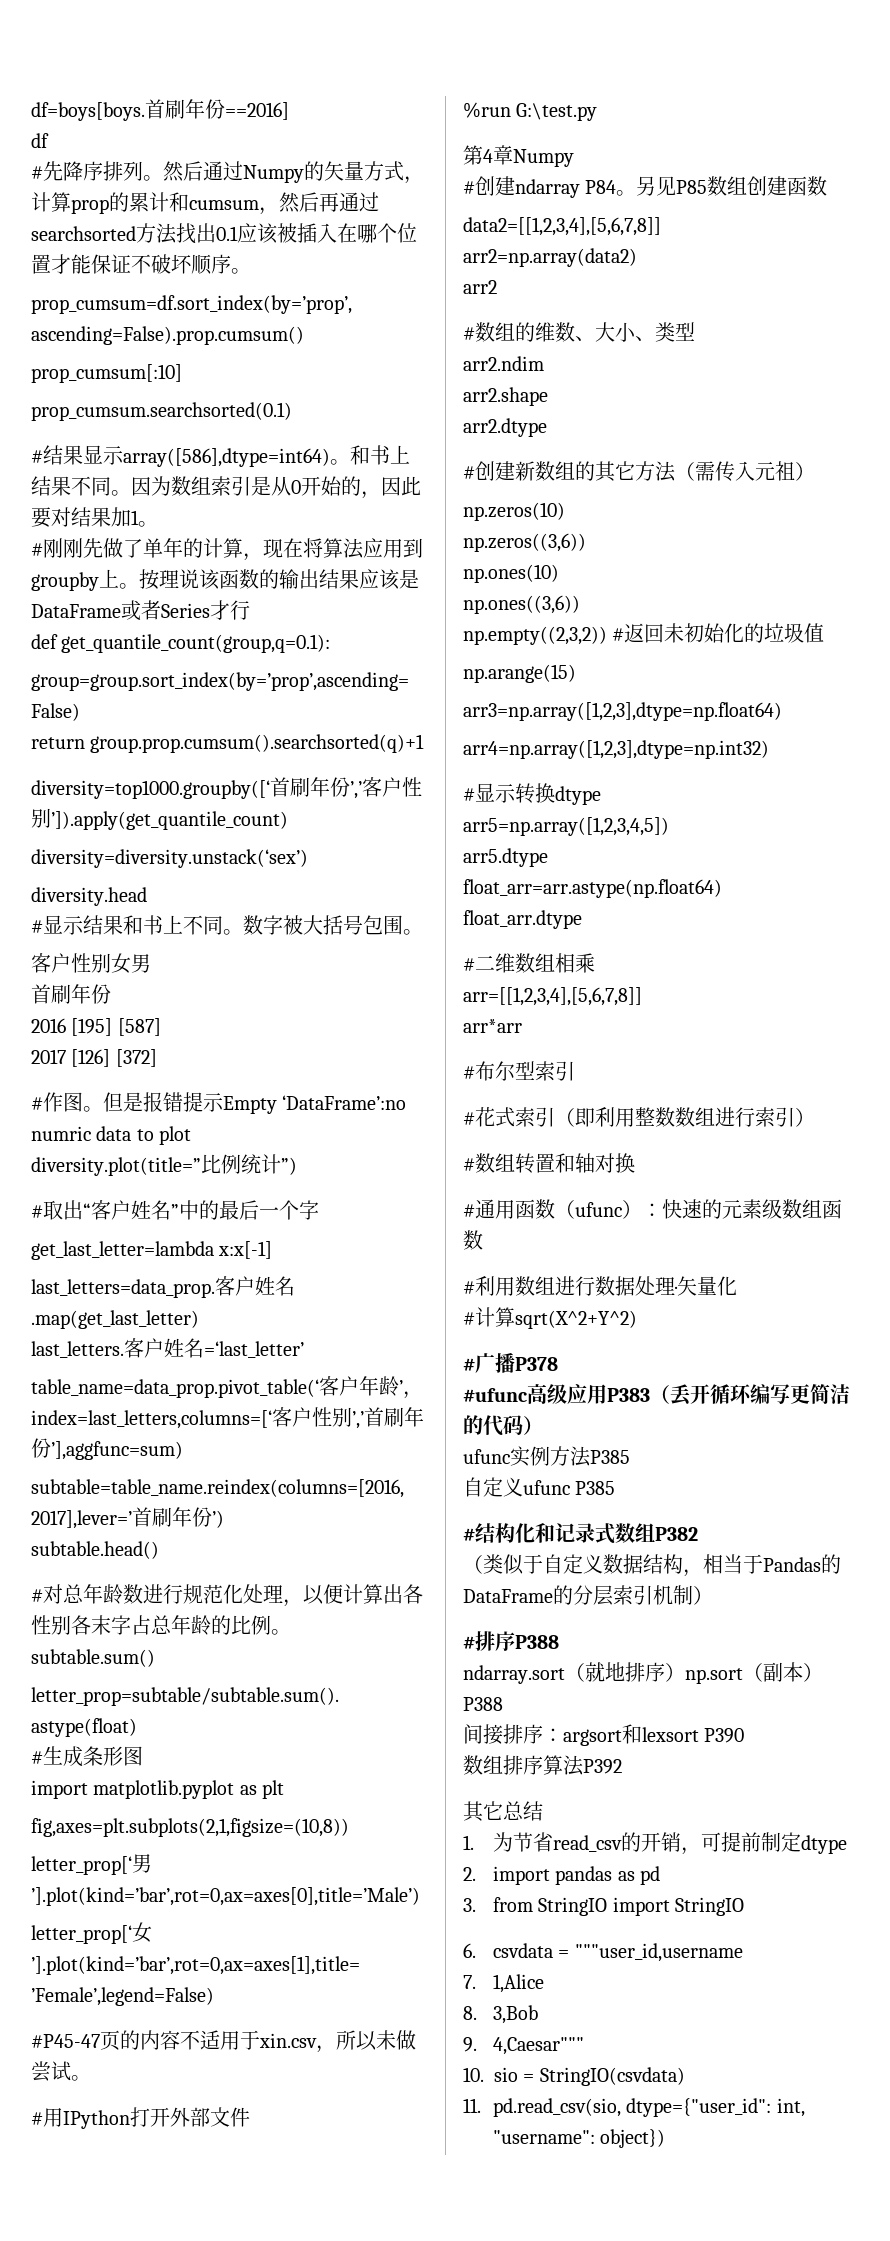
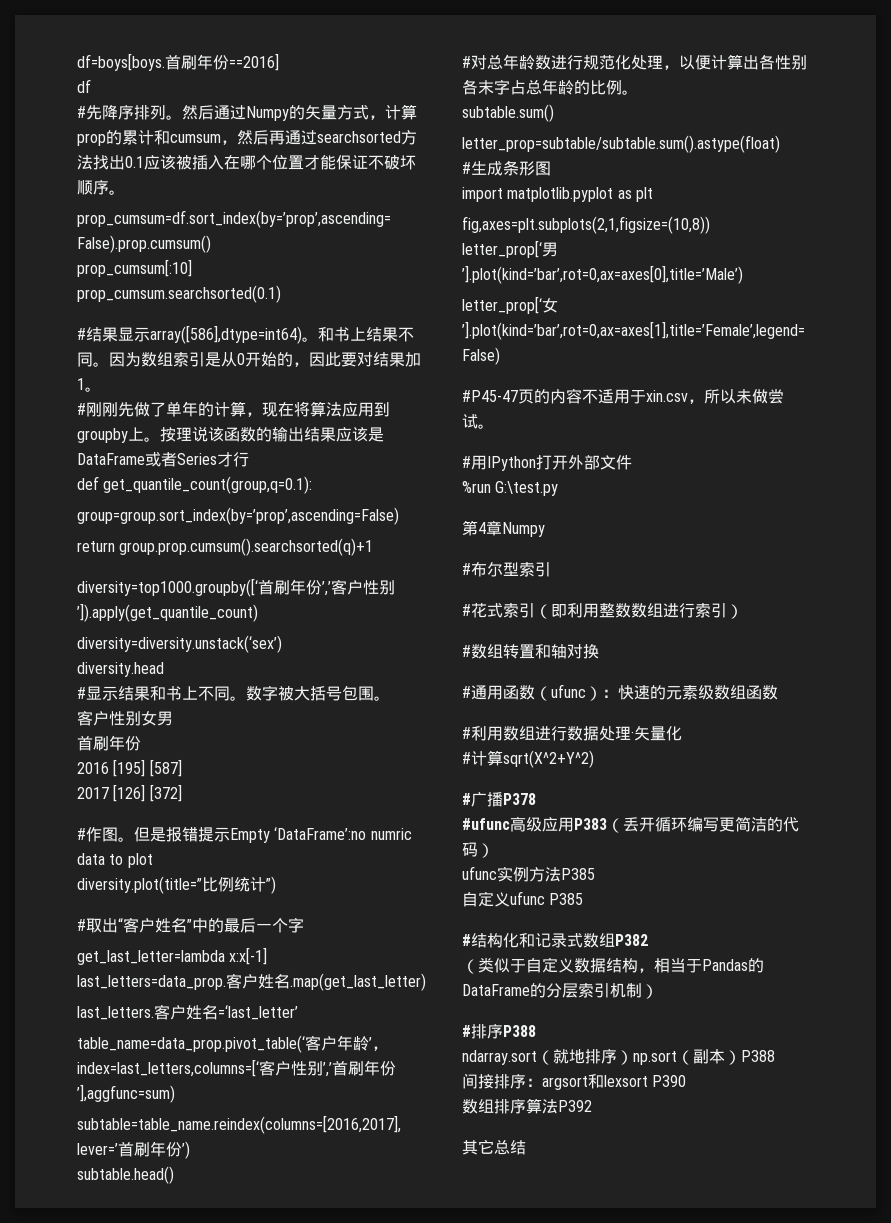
- #创建ndarray P84。另见P85数组创建函数
- data2=[[1,2,3,4],[5,6,7,8]]
- arr2=np.array(data2)
- arr2
- #数组的维数、大小、类型
- arr2.ndim
- arr2.shape
- arr2.dtype
- #创建新数组的其它方法（需传入元祖）
- np.zeros(10)
- np.zeros((3,6))
- np.ones(10)
- np.ones((3,6))
- np.empty((2,3,2)) #返回未初始化的垃圾值
- np.arange(15)
- arr3=np.array([1,2,3],dtype=np.float64)
- arr4=np.array([1,2,3],dtype=np.int32)
- #显示转换dtype
- arr5=np.array([1,2,3,4,5])
- arr5.dtype
- float_arr=arr.astype(np.float64)
- float_arr.dtype
- #二维数组相乘
- arr=[[1,2,3,4],[5,6,7,8]]
- arr*arr
- 1.为节省read_csv的开销，可提前制定dtype
- 2. import pandas as pd
- 3. from StringIO import StringIO
- 6. csvdata = """user_id,username
- 7. 1,Alice
- 8. 3,Bob
- 9. 4,Caesar"""
- 10. sio = StringIO(csvdata)
- 11. pd.read_csv(sio, dtype={"user_id": int, "username": object})

